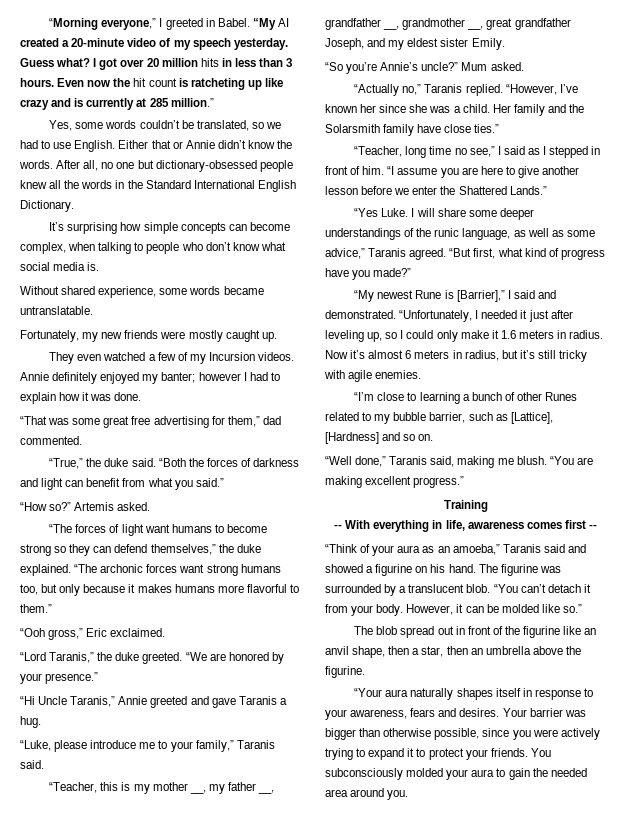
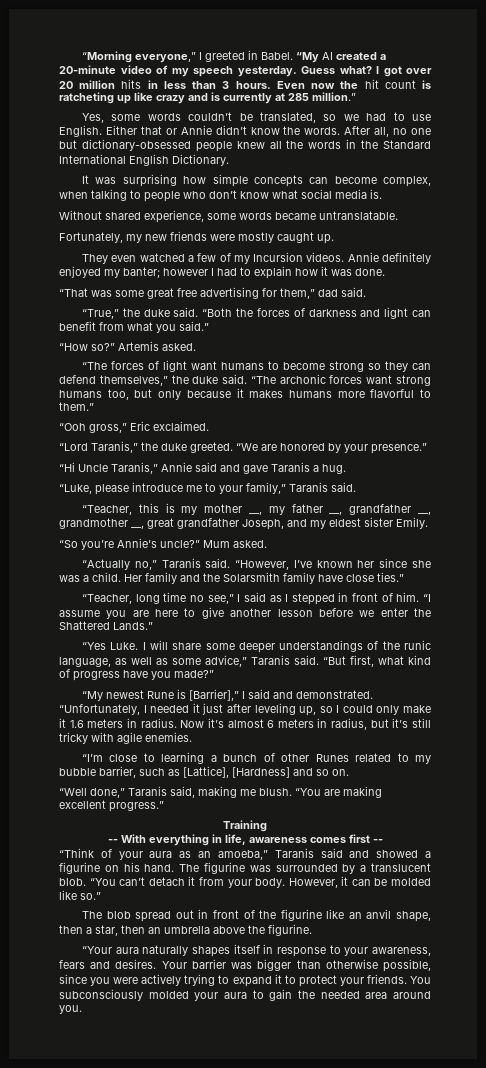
- It’s surprising how simple concepts can become complex, when talking to people who don’t know what social media is.
+ It was surprising how simple concepts can become complex, when talking to people who don’t know what social media is.
- “That was some great free advertising for them,” dad commented.
+ “That was some great free advertising for them,” dad said.
- “The forces of light want humans to become strong so they can defend themselves,” the duke explained.
+ “The forces of light want humans to become strong so they can defend themselves,” the duke said.
- “Hi Uncle Taranis,” Annie greeted and gave Taranis a hug.
+ “Hi Uncle Taranis,” Annie said and gave Taranis a hug.
- “Actually no,” Taranis replied.
+ “Actually no,” Taranis said.
- I will share some deeper understandings of the runic language, as well as some advice,” Taranis agreed.
+ I will share some deeper understandings of the runic language, as well as some advice,” Taranis said.

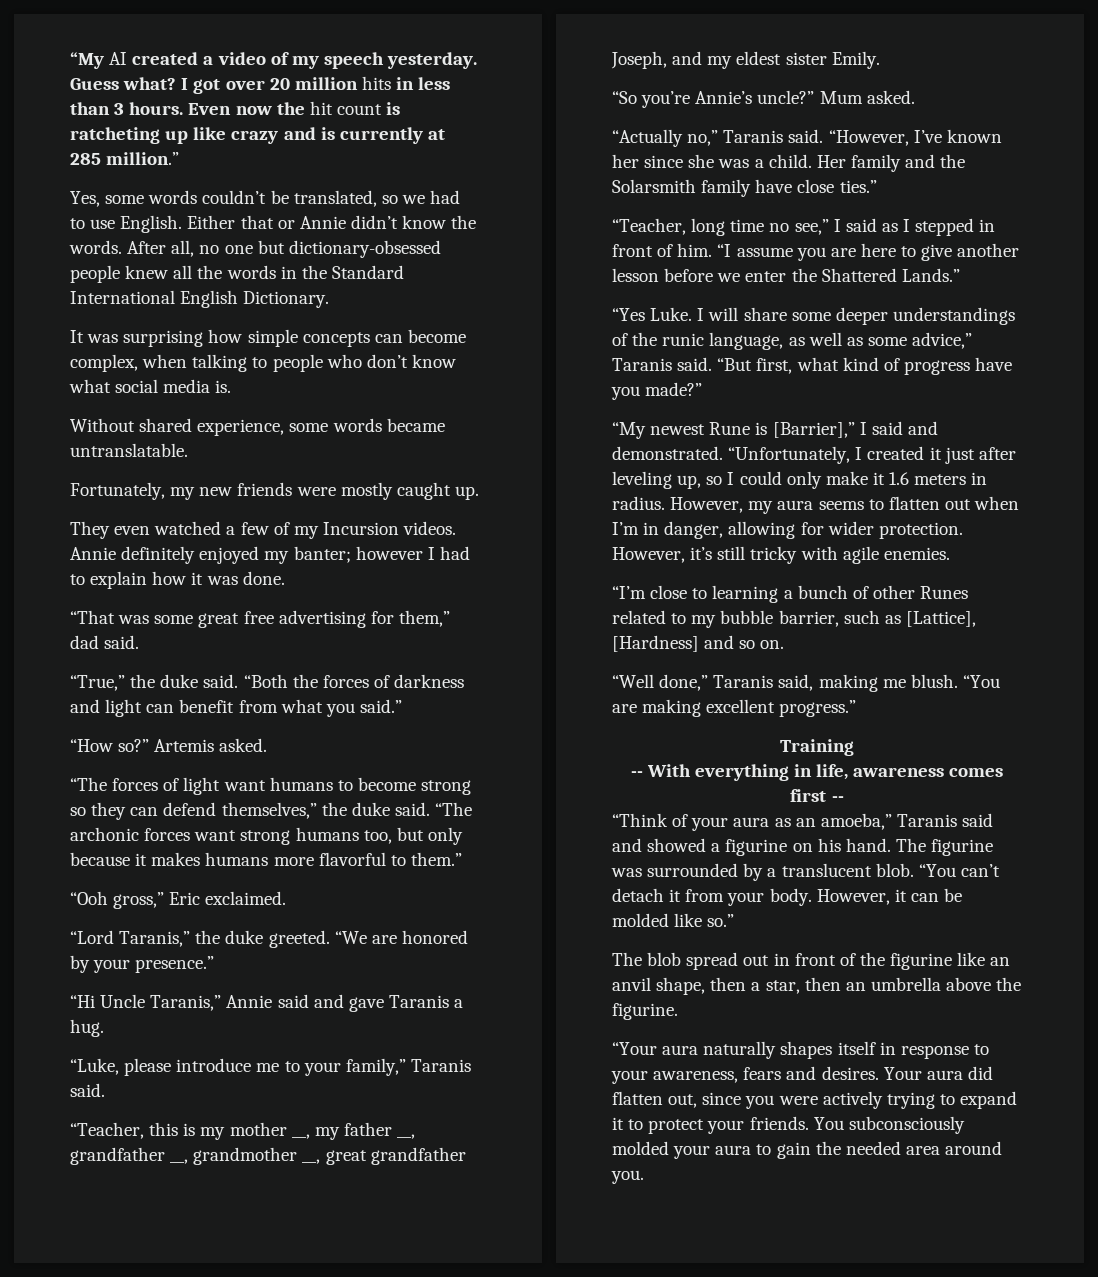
- “Morning everyone,” I greeted in Babel. “My AI created a 20-minute video of my speech yesterday.
+ “My AI created a video of my speech yesterday.
- “Unfortunately, I needed it just after leveling up, so I could only make it 1.6 meters in radius.
+ “Unfortunately, I created it just after leveling up, so I could only make it 1.6 meters in radius.
- Now it’s almost 6 meters in radius, but it’s still tricky with agile enemies.
+ However, my aura seems to flatten out when I’m in danger, allowing for wider protection. However, it’s still tricky with agile enemies.
- Your barrier was bigger than otherwise possible, since you were actively trying to expand it to protect your friends.
+ Your aura did flatten out, since you were actively trying to expand it to protect your friends.

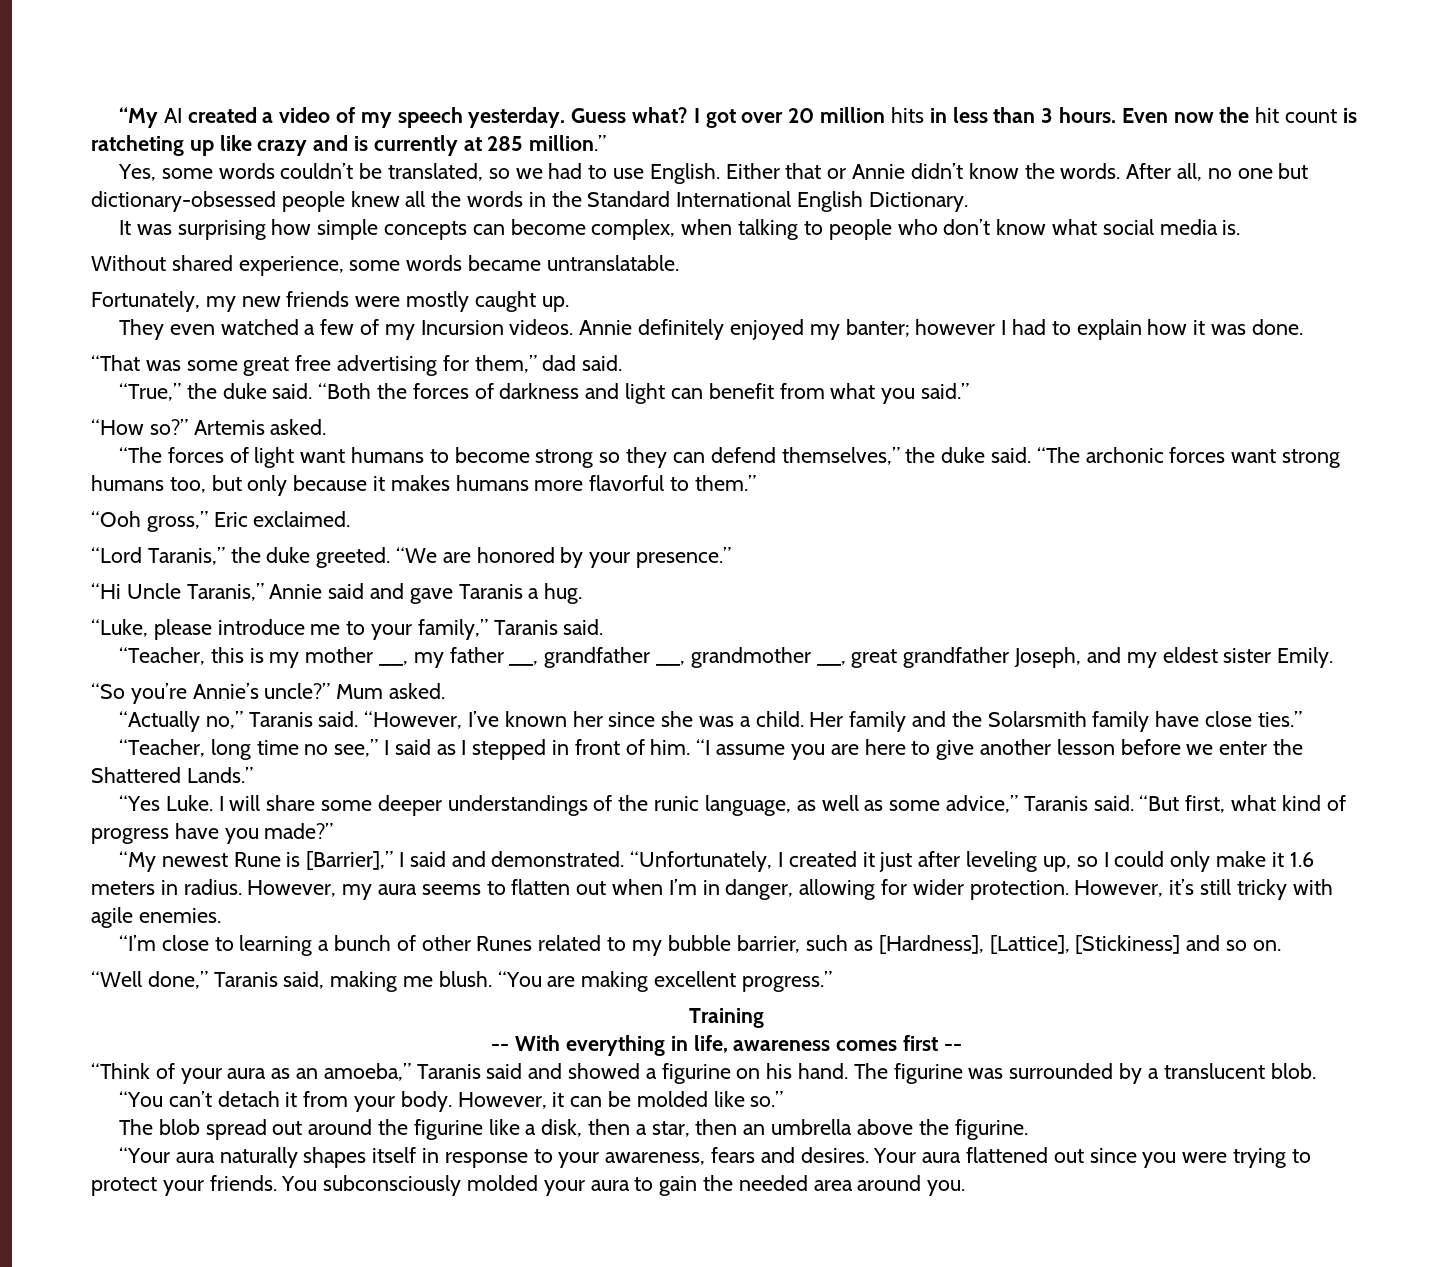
- “I’m close to learning a bunch of other Runes related to my bubble barrier, such as [Lattice], [Hardness] and so on.
+ “I’m close to learning a bunch of other Runes related to my bubble barrier, such as [Hardness], [Lattice], [Stickiness] and so on.
- The figurine was surrounded by a translucent blob. “You can’t detach it from your body.
+ The figurine was surrounded by a translucent blob.
+ “You can’t detach it from your body.
- The blob spread out in front of the figurine like an anvil shape, then a star, then an umbrella above the figurine.
+ The blob spread out around the figurine like a disk, then a star, then an umbrella above the figurine.
- Your aura did flatten out, since you were actively trying to expand it to protect your friends.
+ Your aura flattened out since you were trying to protect your friends.

